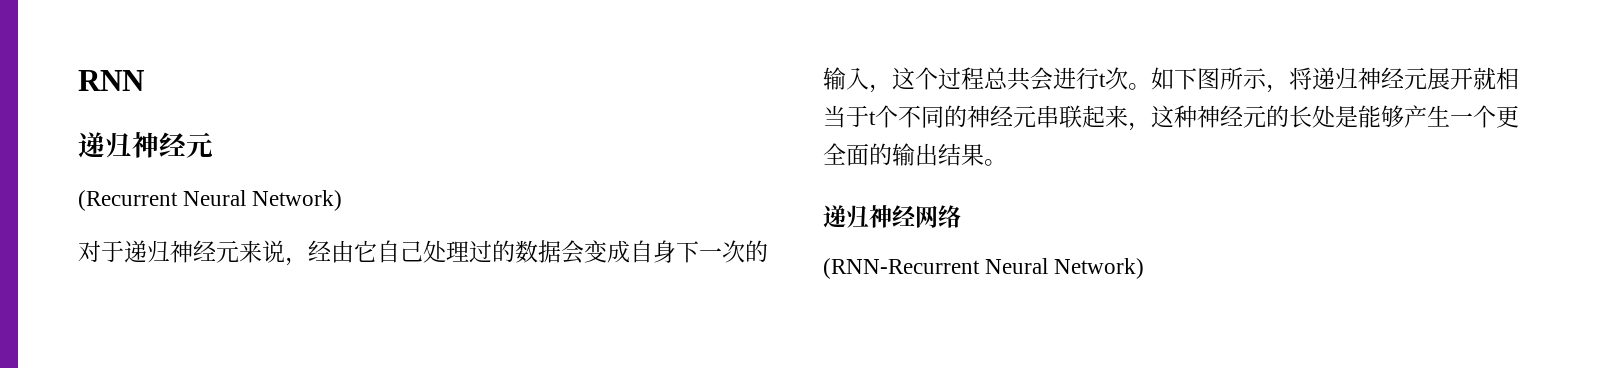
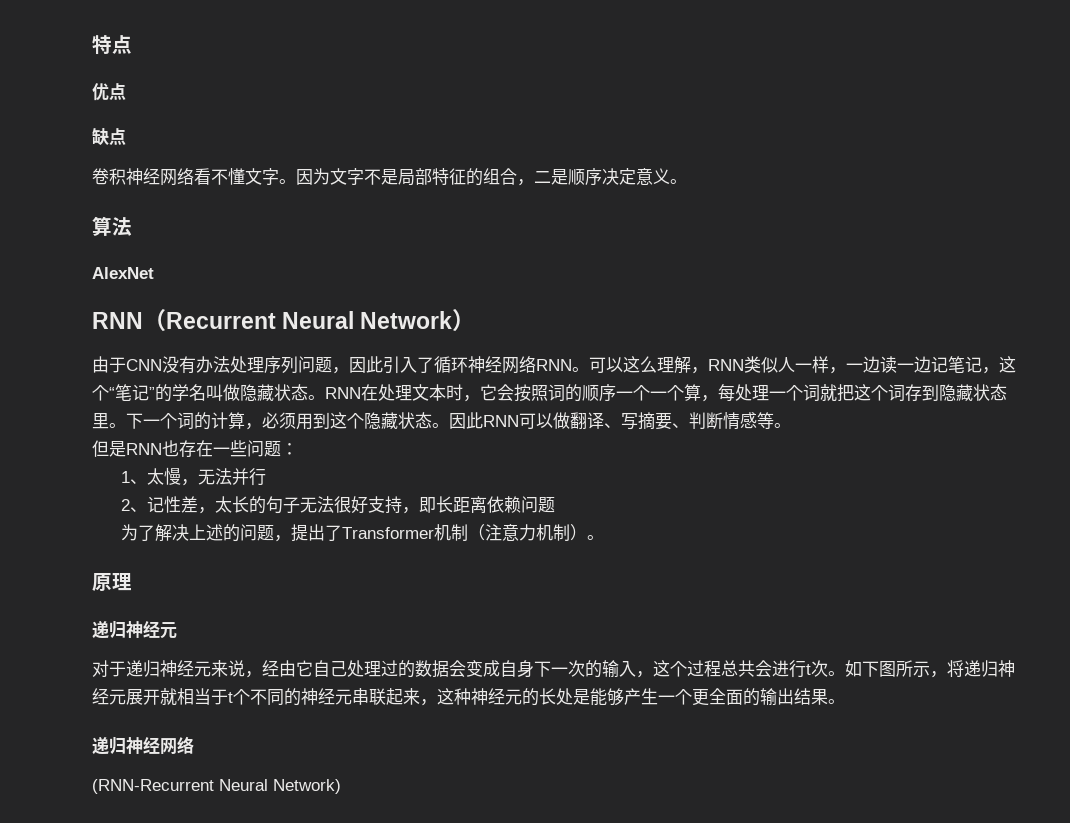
- RNN
+ 特点
+ 优点
+ 缺点
+ 卷积神经网络看不懂文字。因为文字不是局部特征的组合，二是顺序决定意义。
+ 算法
+ AlexNet
+ RNN（Recurrent Neural Network）
+ 由于CNN没有办法处理序列问题，因此引入了循环神经网络RNN。可以这么理解，RNN类似人一样，一边读一边记笔记，这个“笔记”的学名叫做隐藏状态。RNN在处理文本时，它会按照词的顺序一个一个算，每处理一个词就把这个词存到隐藏状态里。下一个词的计算，必须用到这个隐藏状态。因此RNN可以做翻译、写摘要、判断情感等。
+ 但是RNN也存在一些问题：
+ 1、太慢，无法并行
+ 2、记性差，太长的句子无法很好支持，即长距离依赖问题
+ 为了解决上述的问题，提出了Transformer机制（注意力机制）。
+ 原理
  递归神经元
- (Recurrent Neural Network)

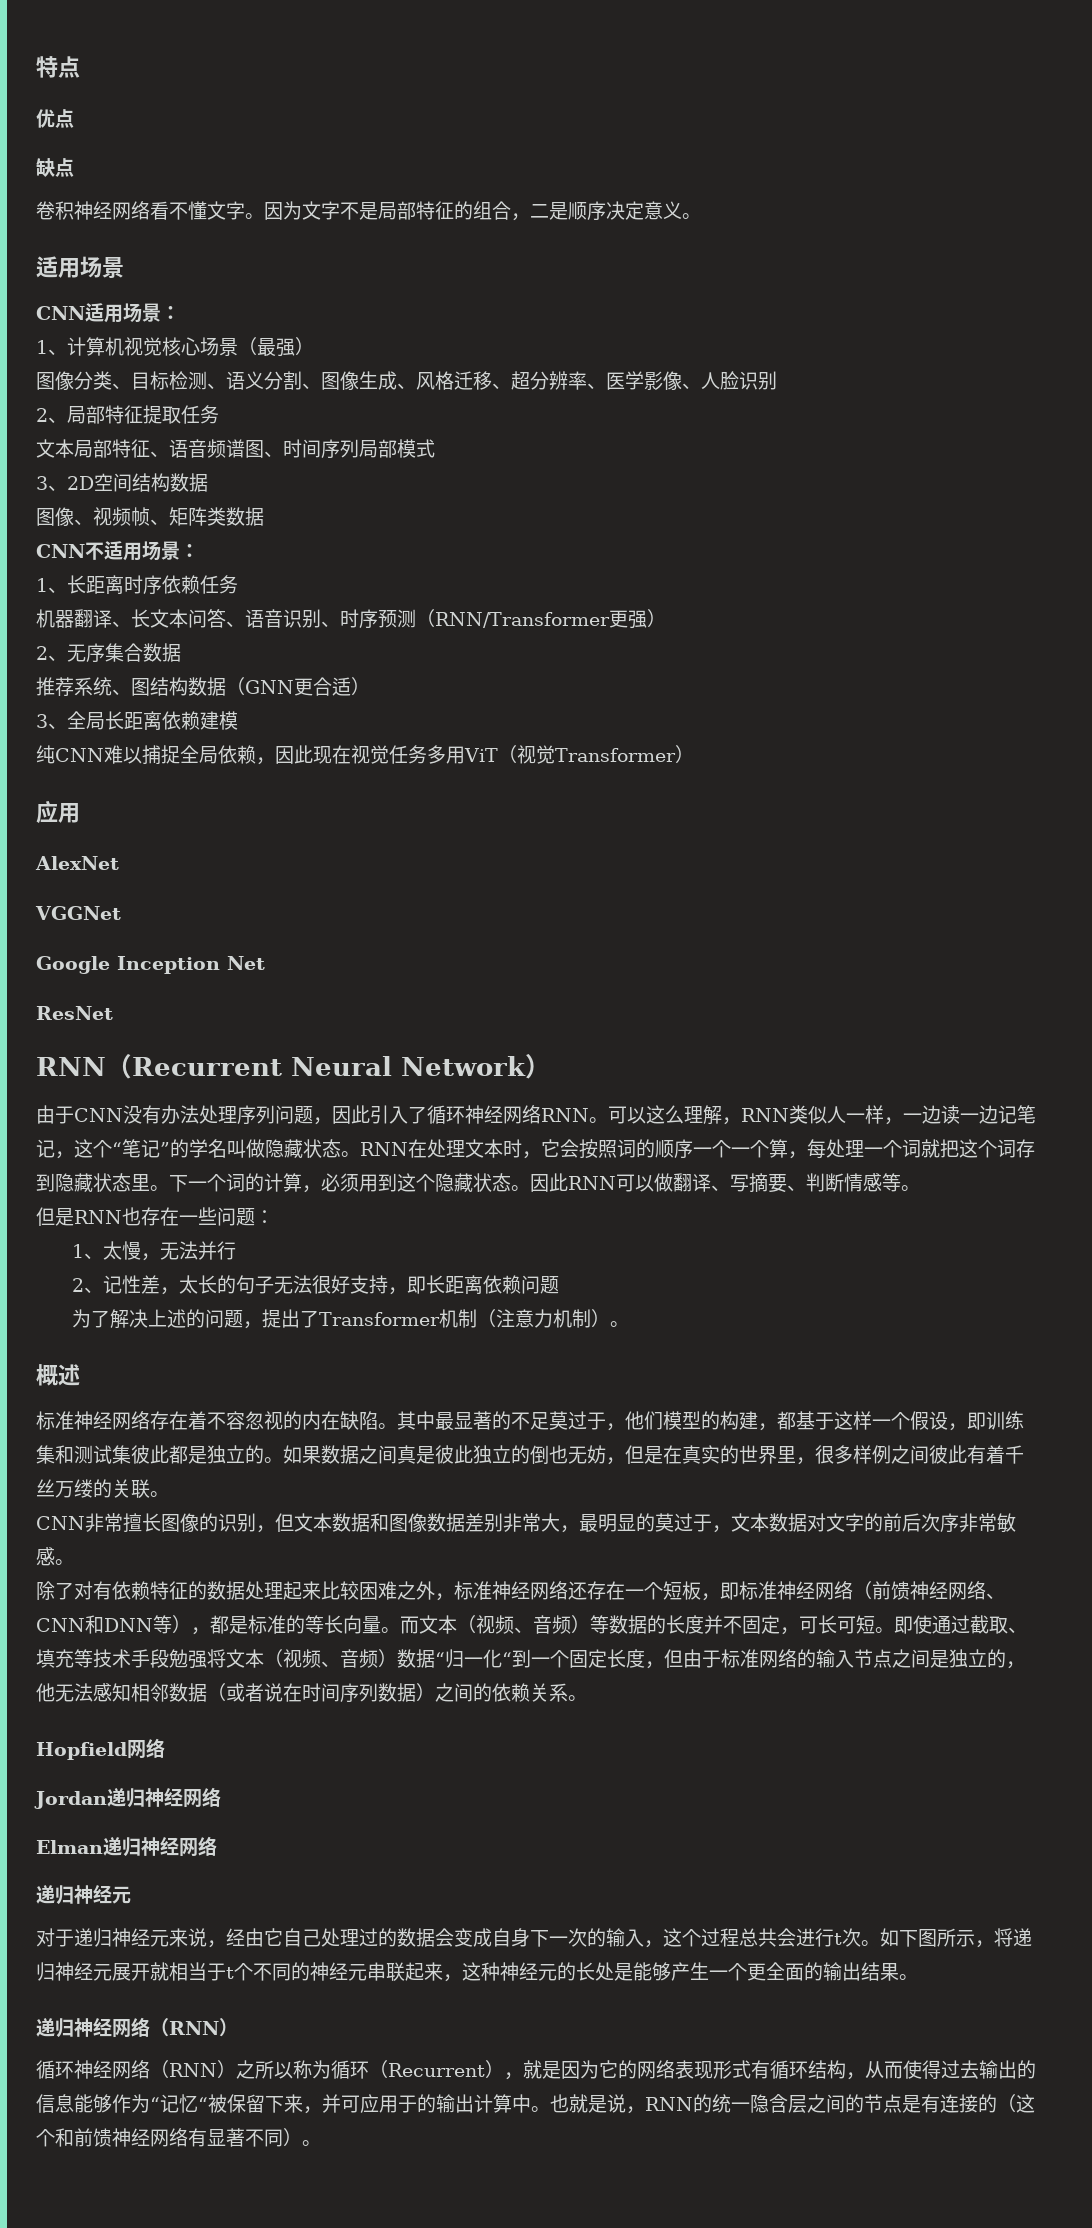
  因为文字不是局部特征的组合，二是顺序决定意义。
- 算法
+ 适用场景
+ CNN适用场景：
+ 1、计算机视觉核心场景（最强）
+ 图像分类、目标检测、语义分割、图像生成、风格迁移、超分辨率、医学影像、人脸识别
+ 2、局部特征提取任务
+ 文本局部特征、语音频谱图、时间序列局部模式
+ 3、2D空间结构数据
+ 图像、视频帧、矩阵类数据
+ CNN不适用场景：
+ 1、长距离时序依赖任务
+ 机器翻译、长文本问答、语音识别、时序预测（RNN/Transformer更强）
+ 2、无序集合数据
+ 推荐系统、图结构数据（GNN更合适）
+ 3、全局长距离依赖建模
+ 纯CNN难以捕捉全局依赖，因此现在视觉任务多用ViT（视觉Transformer）
+ 应用
  AlexNet
+ VGGNet
+ Google Inception Net
+ ResNet
- 原理
+ 概述
+ 标准神经网络存在着不容忽视的内在缺陷。其中最显著的不足莫过于，他们模型的构建，都基于这样一个假设，即训练集和测试集彼此都是独立的。如果数据之间真是彼此独立的倒也无妨，但是在真实的世界里，很多样例之间彼此有着千丝万缕的关联。
+ CNN非常擅长图像的识别，但文本数据和图像数据差别非常大，最明显的莫过于，文本数据对文字的前后次序非常敏感。
+ 除了对有依赖特征的数据处理起来比较困难之外，标准神经网络还存在一个短板，即标准神经网络（前馈神经网络、CNN和DNN等），都是标准的等长向量。而文本（视频、音频）等数据的长度并不固定，可长可短。即使通过截取、填充等技术手段勉强将文本（视频、音频）数据“归一化“到一个固定长度，但由于标准网络的输入节点之间是独立的，他无法感知相邻数据（或者说在时间序列数据）之间的依赖关系。
+ Hopfield网络
+ Jordan递归神经网络
+ Elman递归神经网络
- 递归神经网络
- (RNN-Recurrent Neural Network)
+ 递归神经网络（RNN）
+ 循环神经网络（RNN）之所以称为循环（Recurrent），就是因为它的网络表现形式有循环结构，从而使得过去输出的信息能够作为“记忆“被保留下来，并可应用于的输出计算中。也就是说，RNN的统一隐含层之间的节点是有连接的（这个和前馈神经网络有显著不同）。

